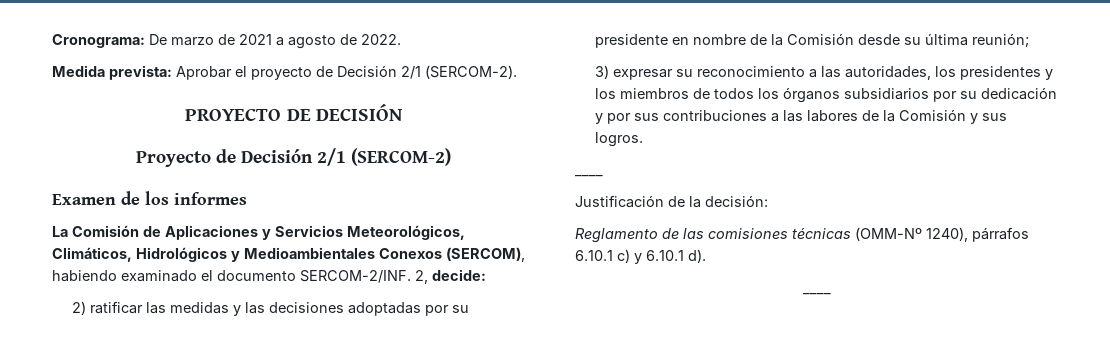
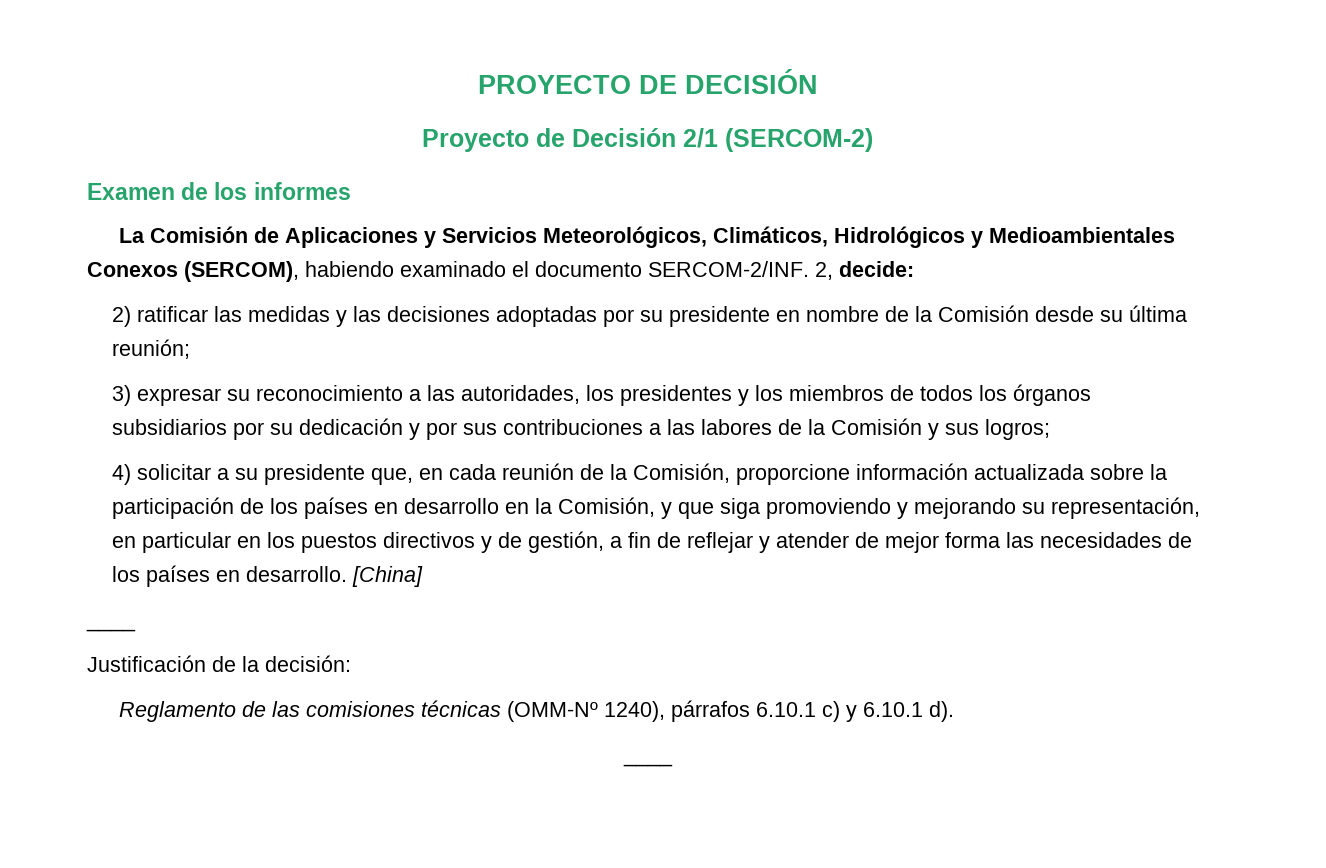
- Cronograma: De marzo de 2021 a agosto de 2022.
- Medida prevista: Aprobar el proyecto de Decisión 2/1 (SERCOM-2).
- 3) expresar su reconocimiento a las autoridades, los presidentes y los miembros de todos los órganos subsidiarios por su dedicación y por sus contribuciones a las labores de la Comisión y sus logros.
+ 3) expresar su reconocimiento a las autoridades, los presidentes y los miembros de todos los órganos subsidiarios por su dedicación y por sus contribuciones a las labores de la Comisión y sus logros;
+ 4) solicitar a su presidente que, en cada reunión de la Comisión, proporcione información actualizada sobre la participación de los países en desarrollo en la Comisión, y que siga promoviendo y mejorando su representación, en particular en los puestos directivos y de gestión, a fin de reflejar y atender de mejor forma las necesidades de los países en desarrollo. [China]

